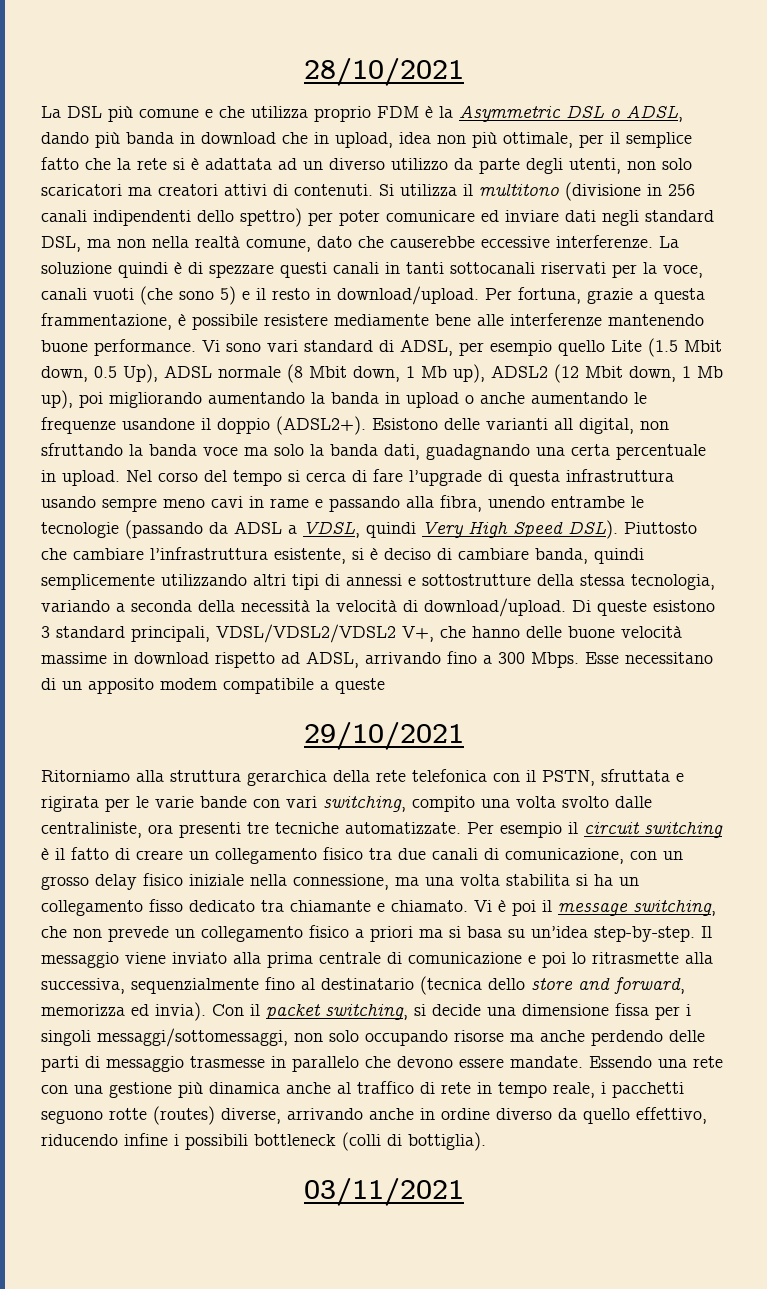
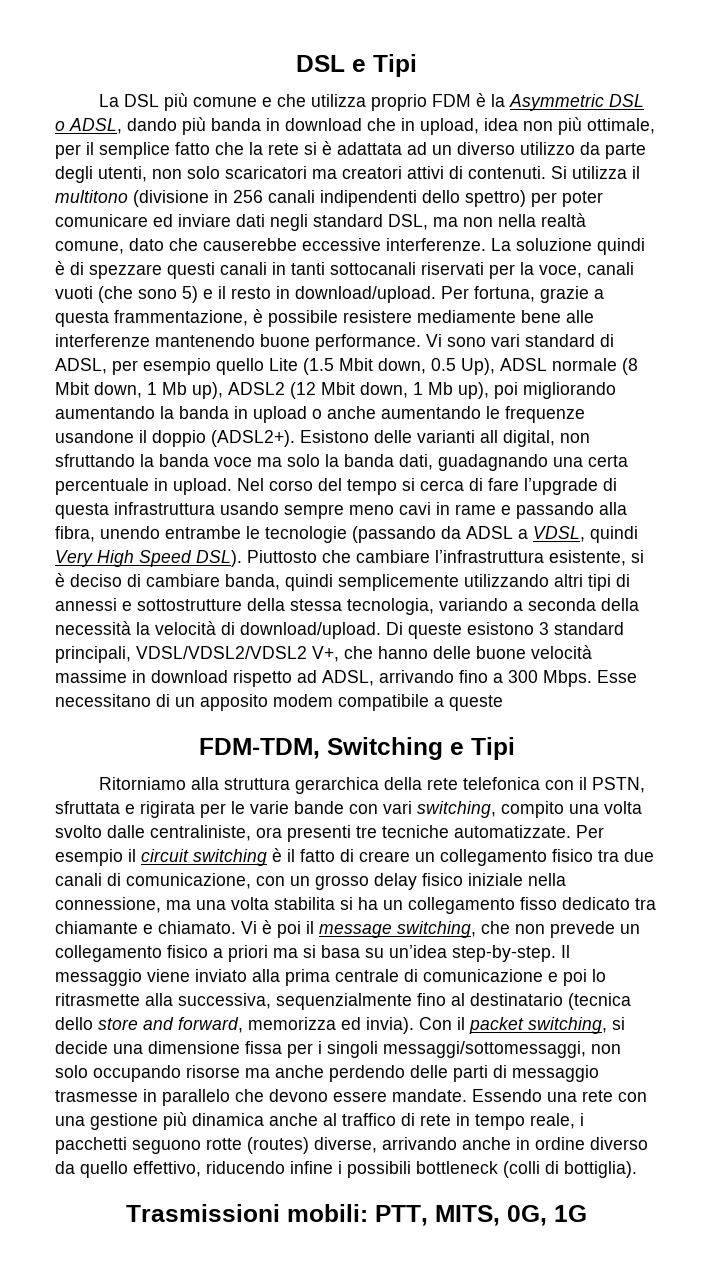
- 28/10/2021
+ DSL e Tipi
- 29/10/2021
+ FDM-TDM, Switching e Tipi
- 03/11/2021
+ Trasmissioni mobili: PTT, MITS, 0G, 1G

